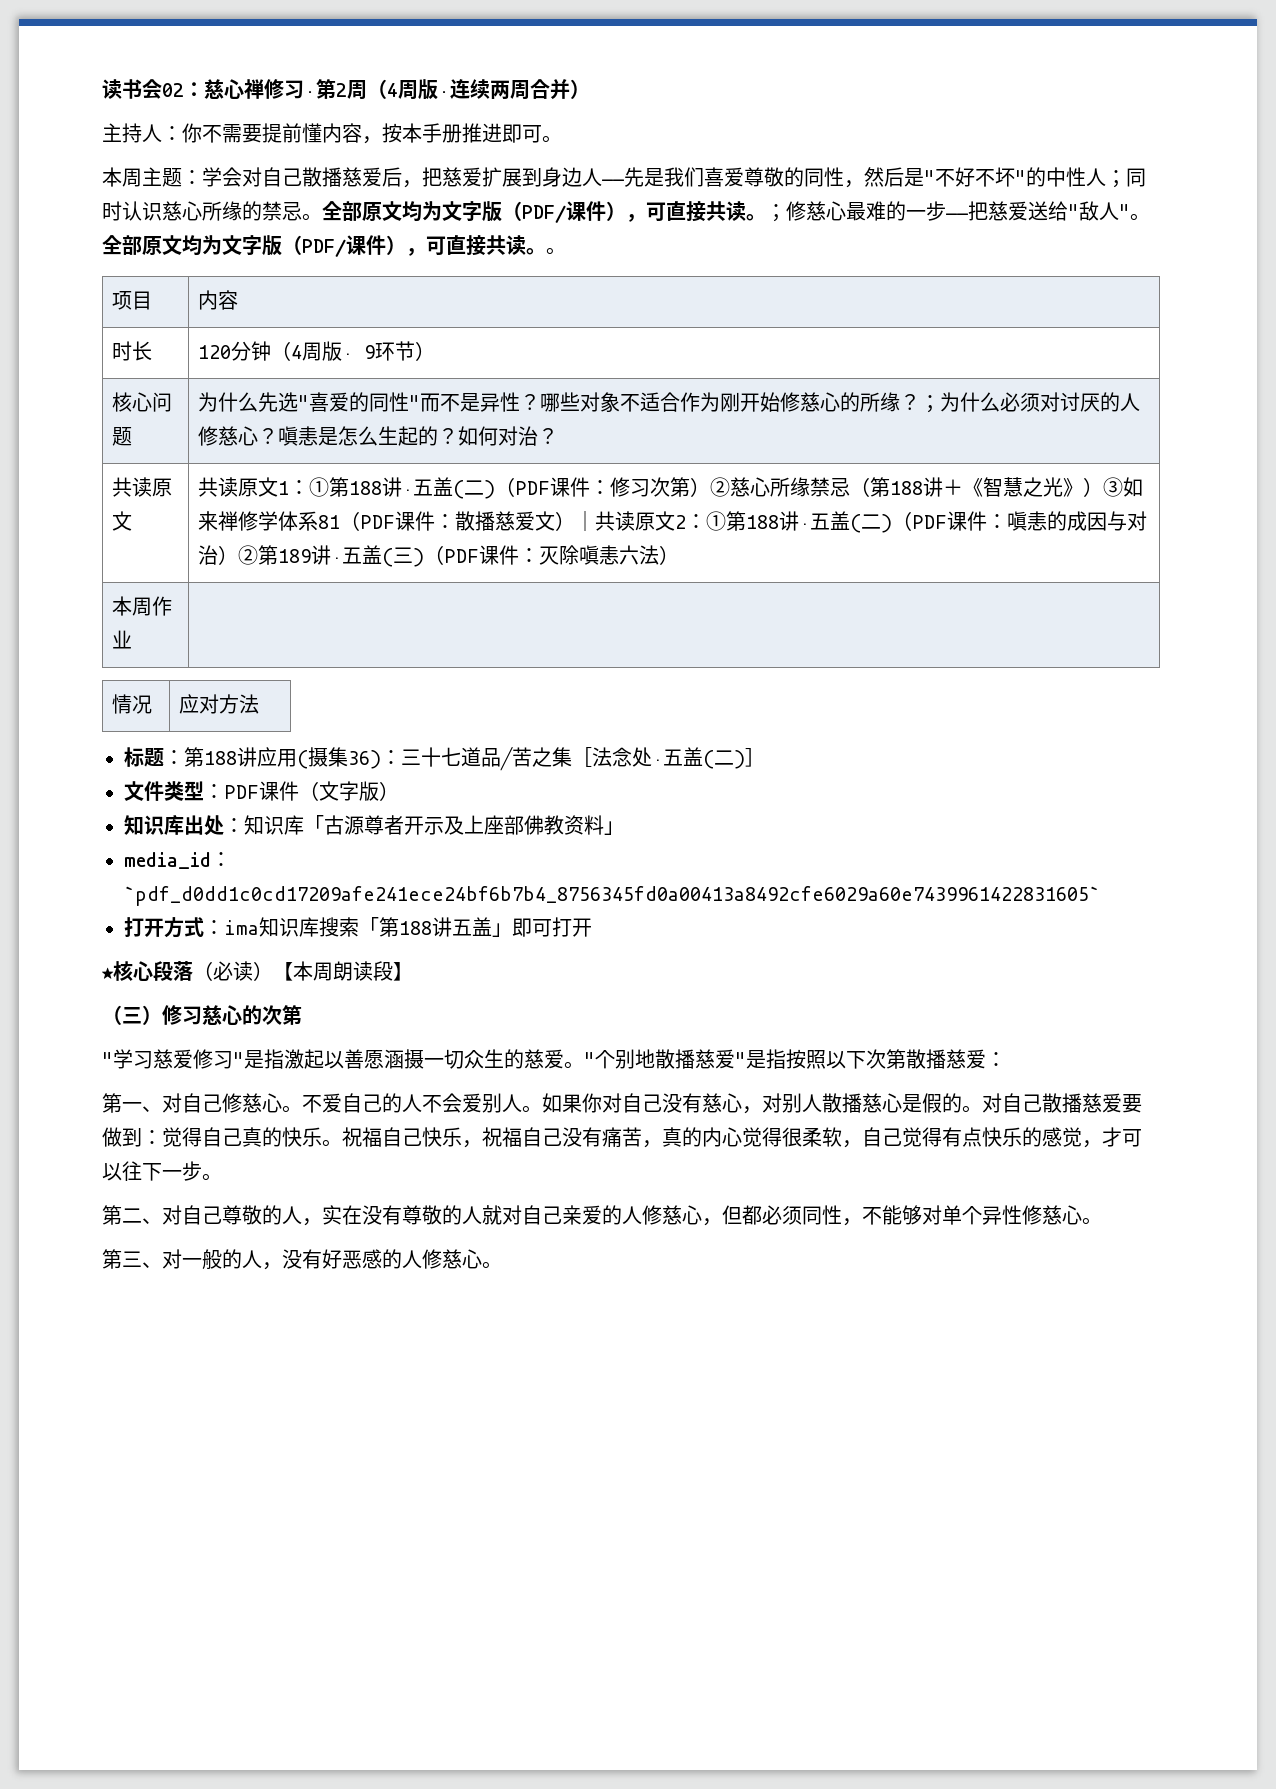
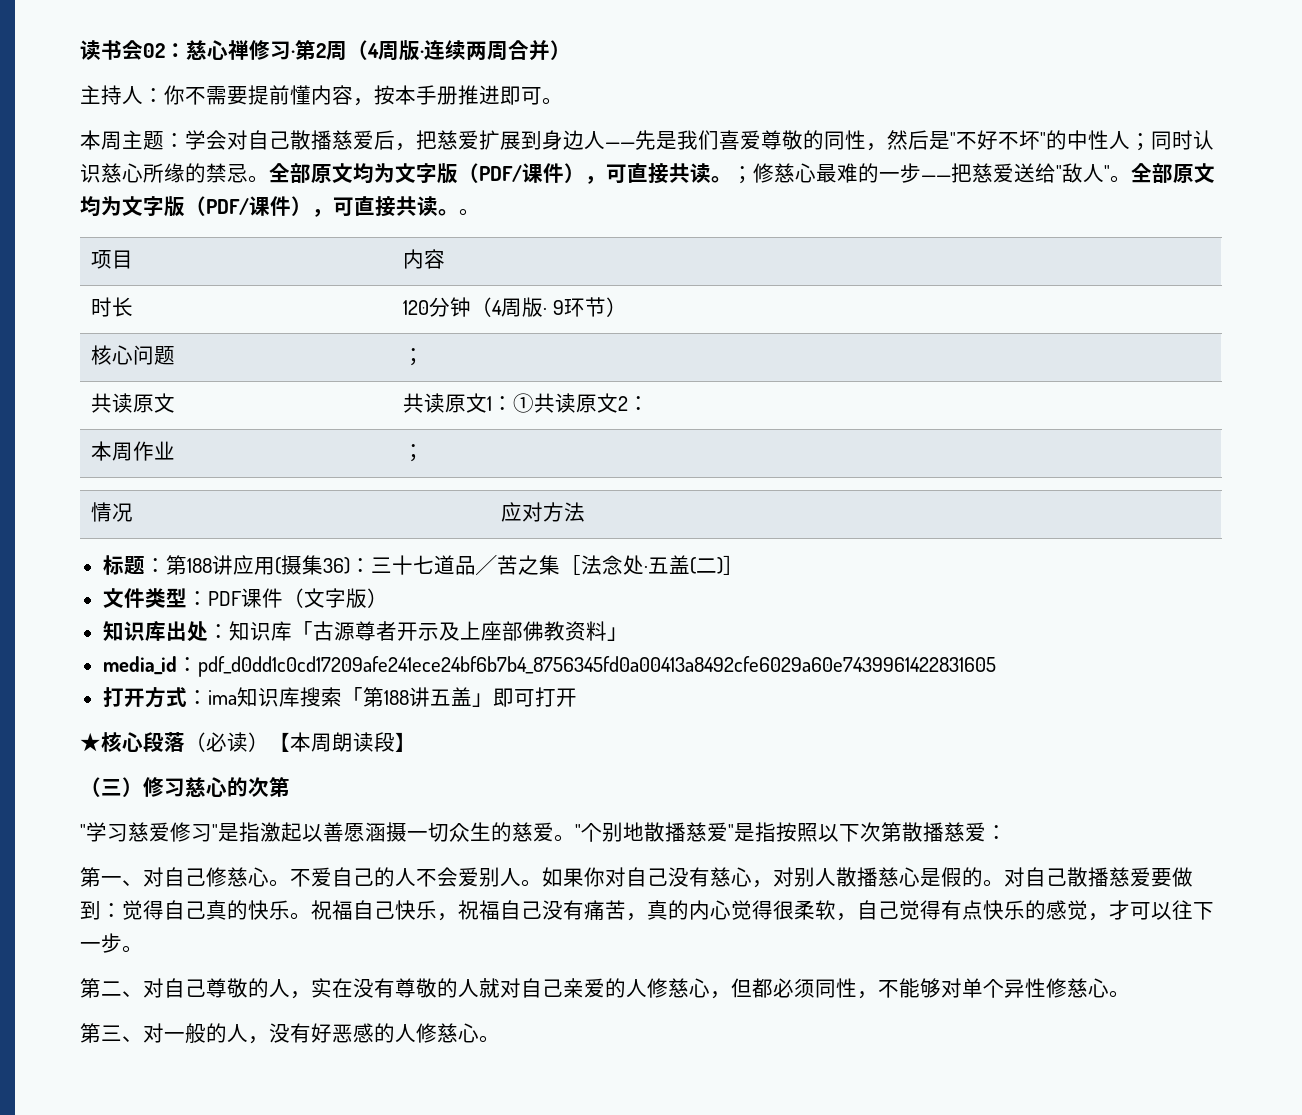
- 核心问题 | 为什么先选"喜爱的同性"而不是异性？哪些对象不适合作为刚开始修慈心的所缘？；为什么必须对讨厌的人修慈心？嗔恚是怎么生起的？如何对治？
+ 核心问题 | ；
- 共读原文1：①第188讲·五盖(二)（PDF课件：修习次第）②慈心所缘禁忌（第188讲＋《智慧之光》）③如来禅修学体系81（PDF课件：散播慈爱文）｜共读原文2：①第188讲·五盖(二)（PDF课件：嗔恚的成因与对治）②第189讲·五盖(三)（PDF课件：灭除嗔恚六法）
+ 共读原文1：①共读原文2：
- 本周作业 |
+ 本周作业 | ；
- media_id：`pdf_d0dd1c0cd17209afe241ece24bf6b7b4_8756345fd0a00413a8492cfe6029a60e7439961422831605`
+ media_id：pdf_d0dd1c0cd17209afe241ece24bf6b7b4_8756345fd0a00413a8492cfe6029a60e7439961422831605

